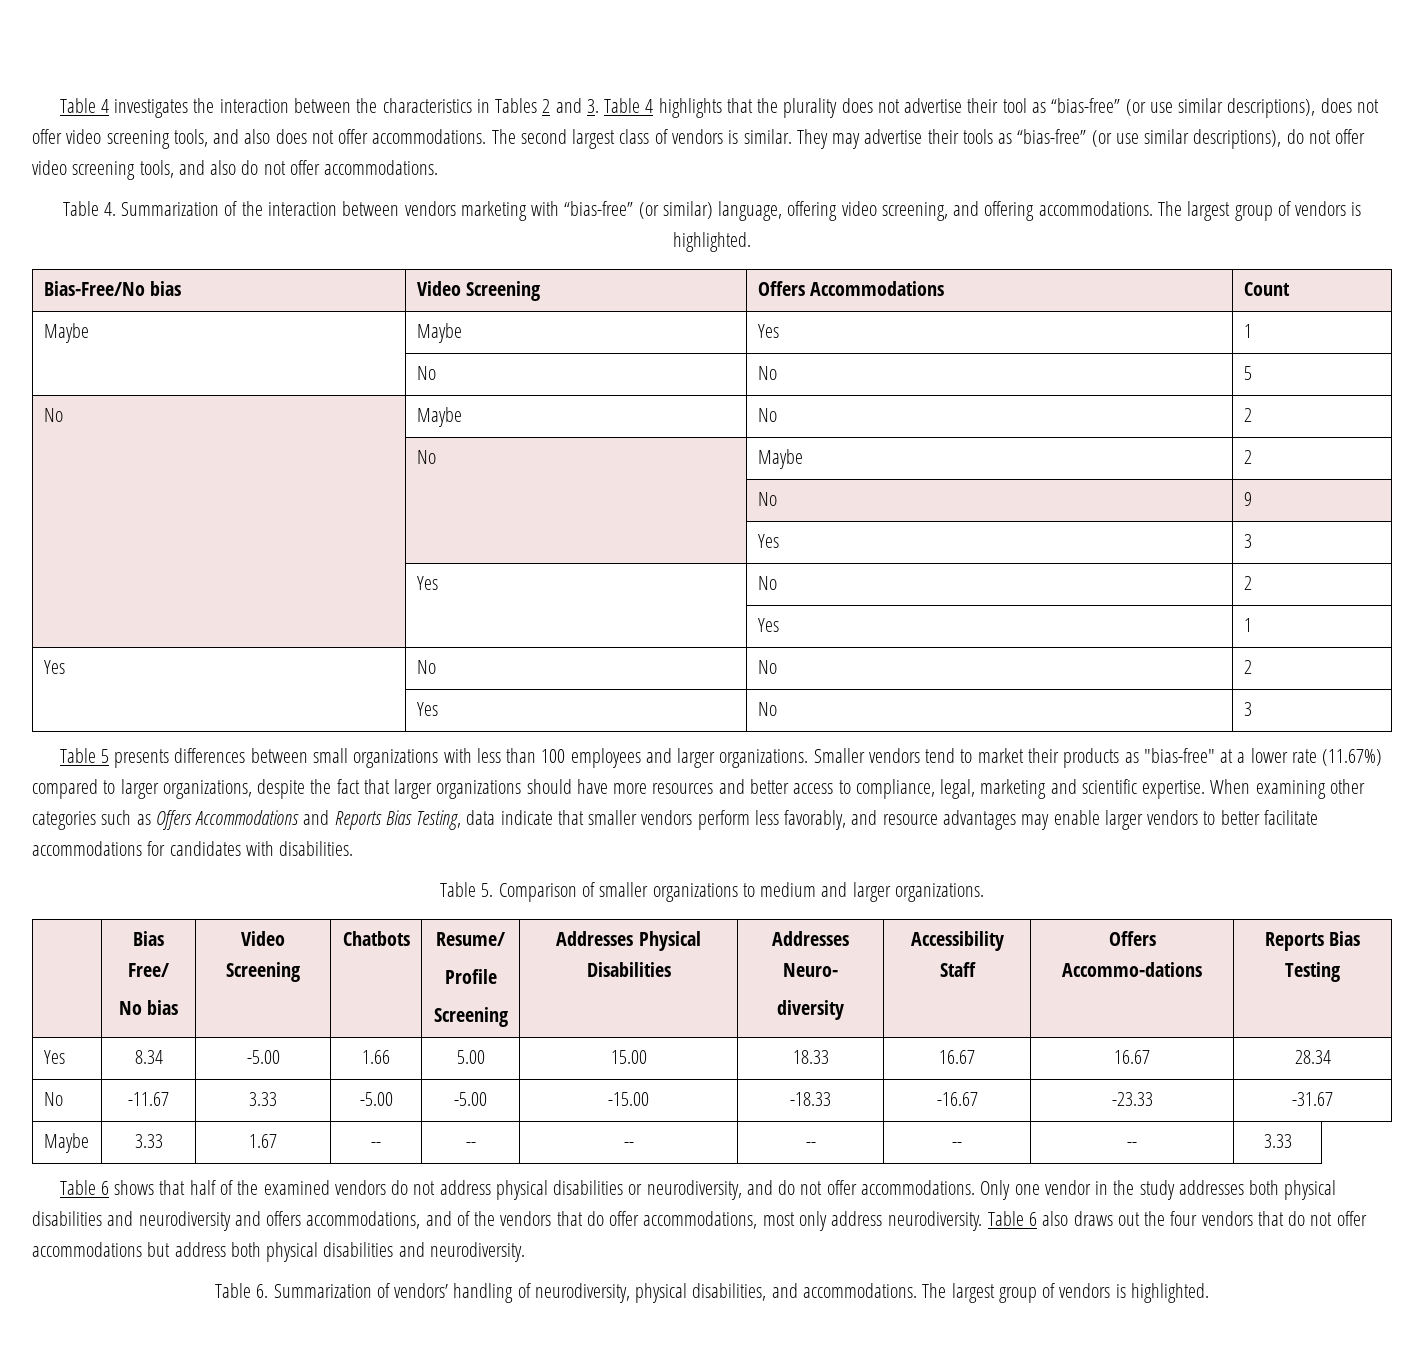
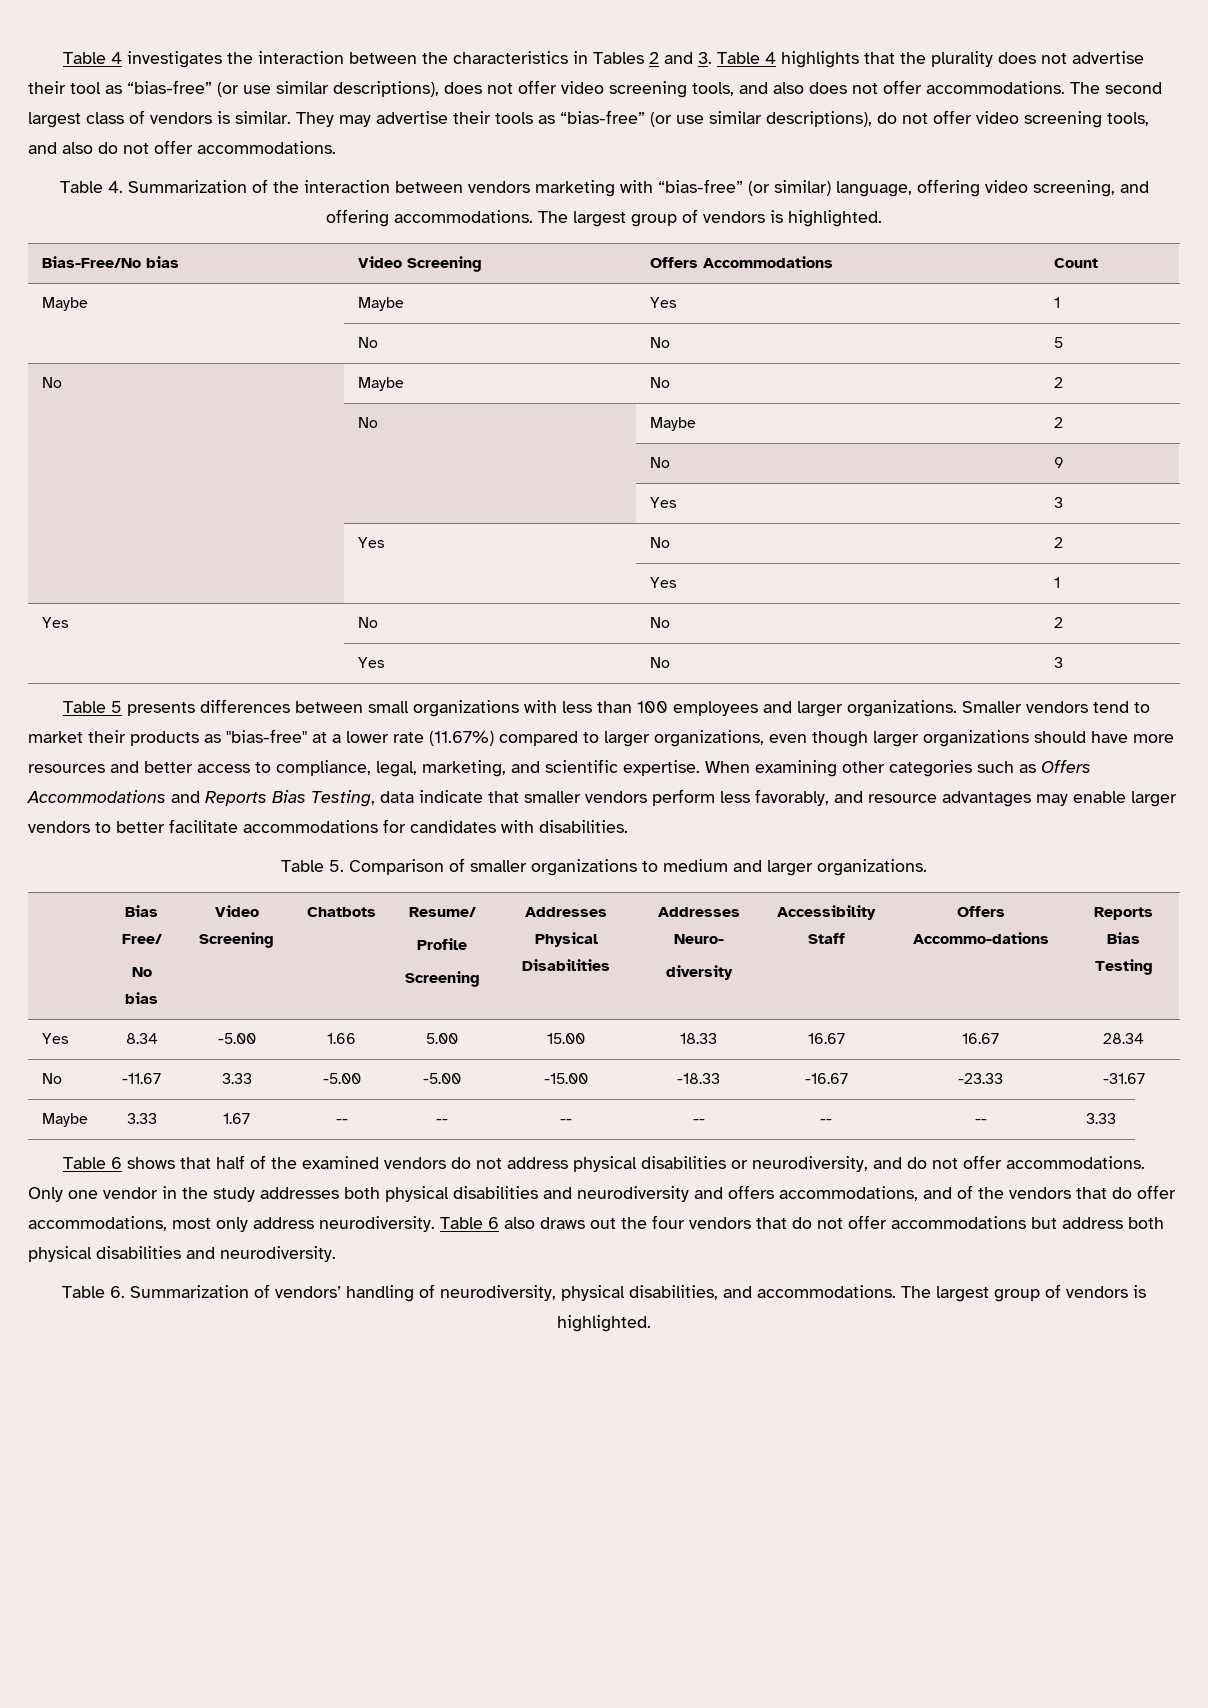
- Smaller vendors tend to market their products as "bias-free" at a lower rate (11.67%) compared to larger organizations, despite the fact that larger organizations should have more resources and better access to compliance, legal, marketing and scientific expertise.
+ Smaller vendors tend to market their products as "bias-free" at a lower rate (11.67%) compared to larger organizations, even though larger organizations should have more resources and better access to compliance, legal, marketing, and scientific expertise.

